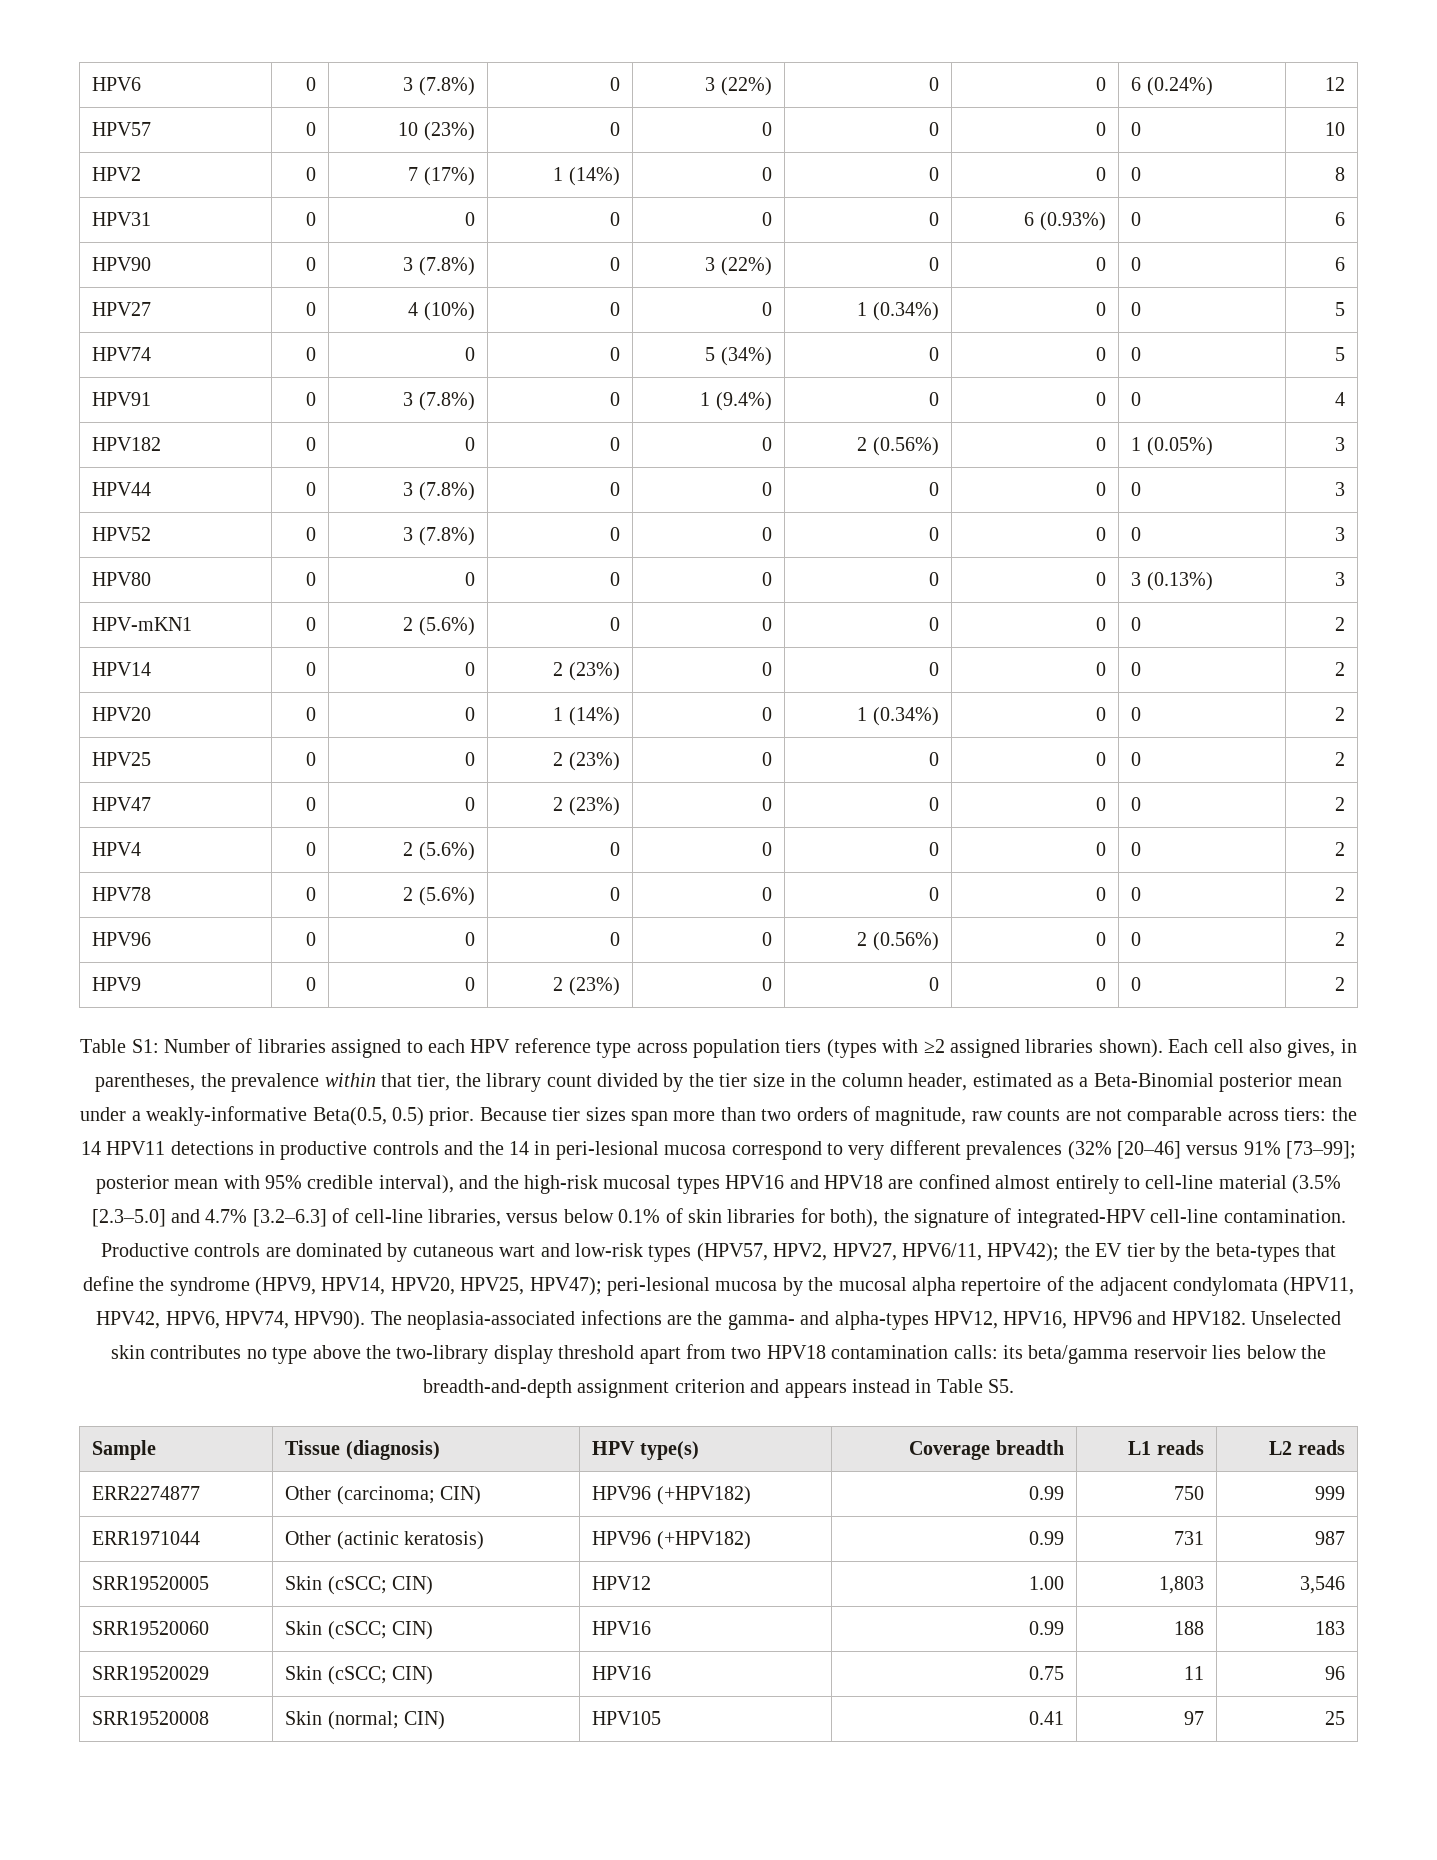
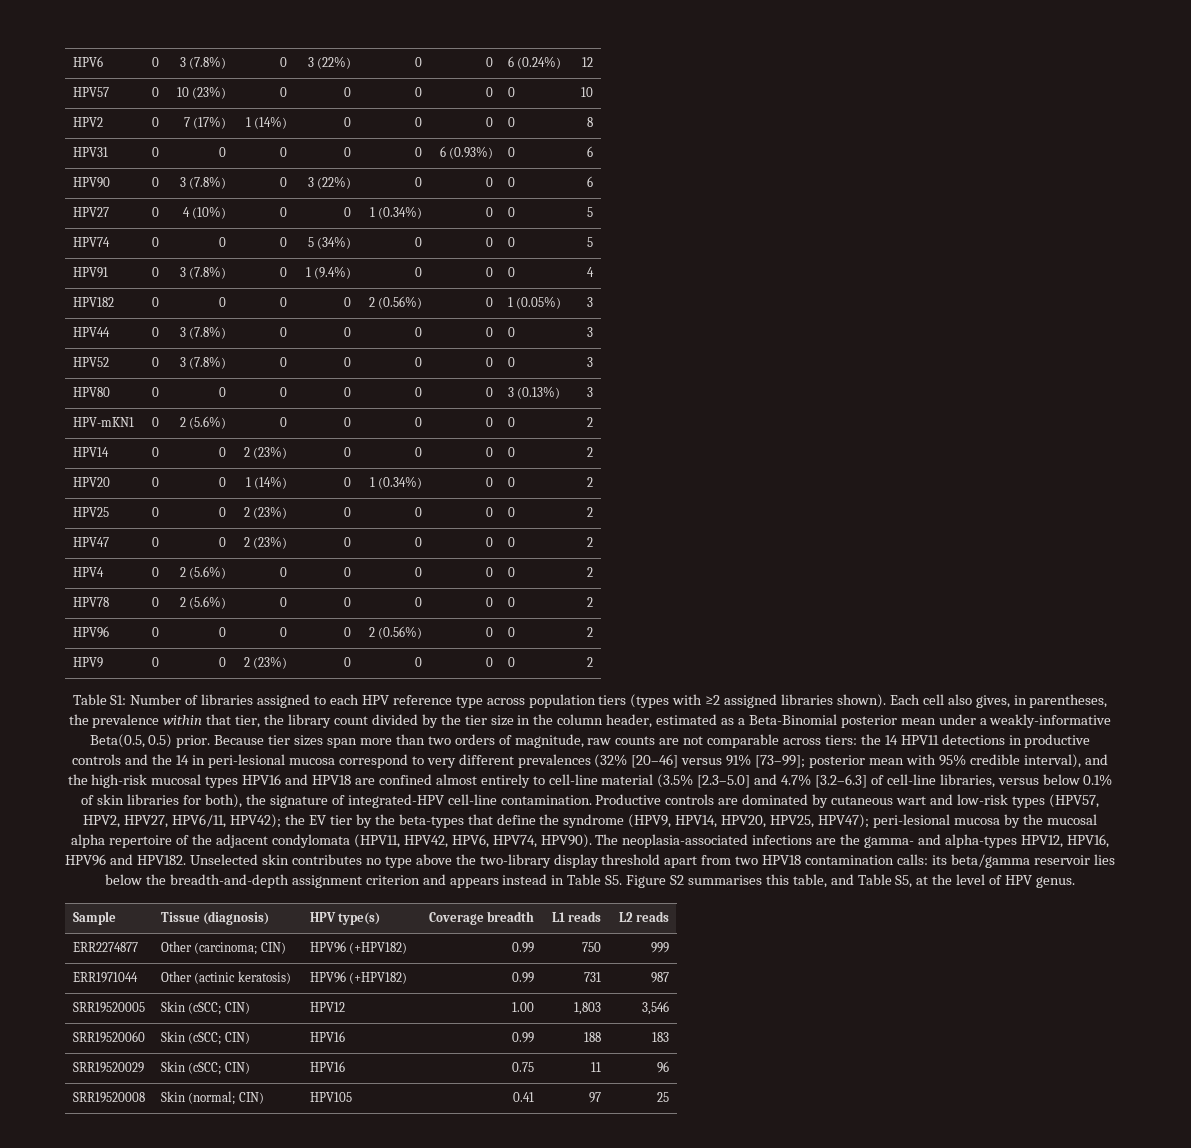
- Unselected skin contributes no type above the two-library display threshold apart from two HPV18 contamination calls: its beta/gamma reservoir lies below the breadth-and-depth assignment criterion and appears instead in Table S5.
+ Unselected skin contributes no type above the two-library display threshold apart from two HPV18 contamination calls: its beta/gamma reservoir lies below the breadth-and-depth assignment criterion and appears instead in Table S5. Figure S2 summarises this table, and Table S5, at the level of HPV genus.

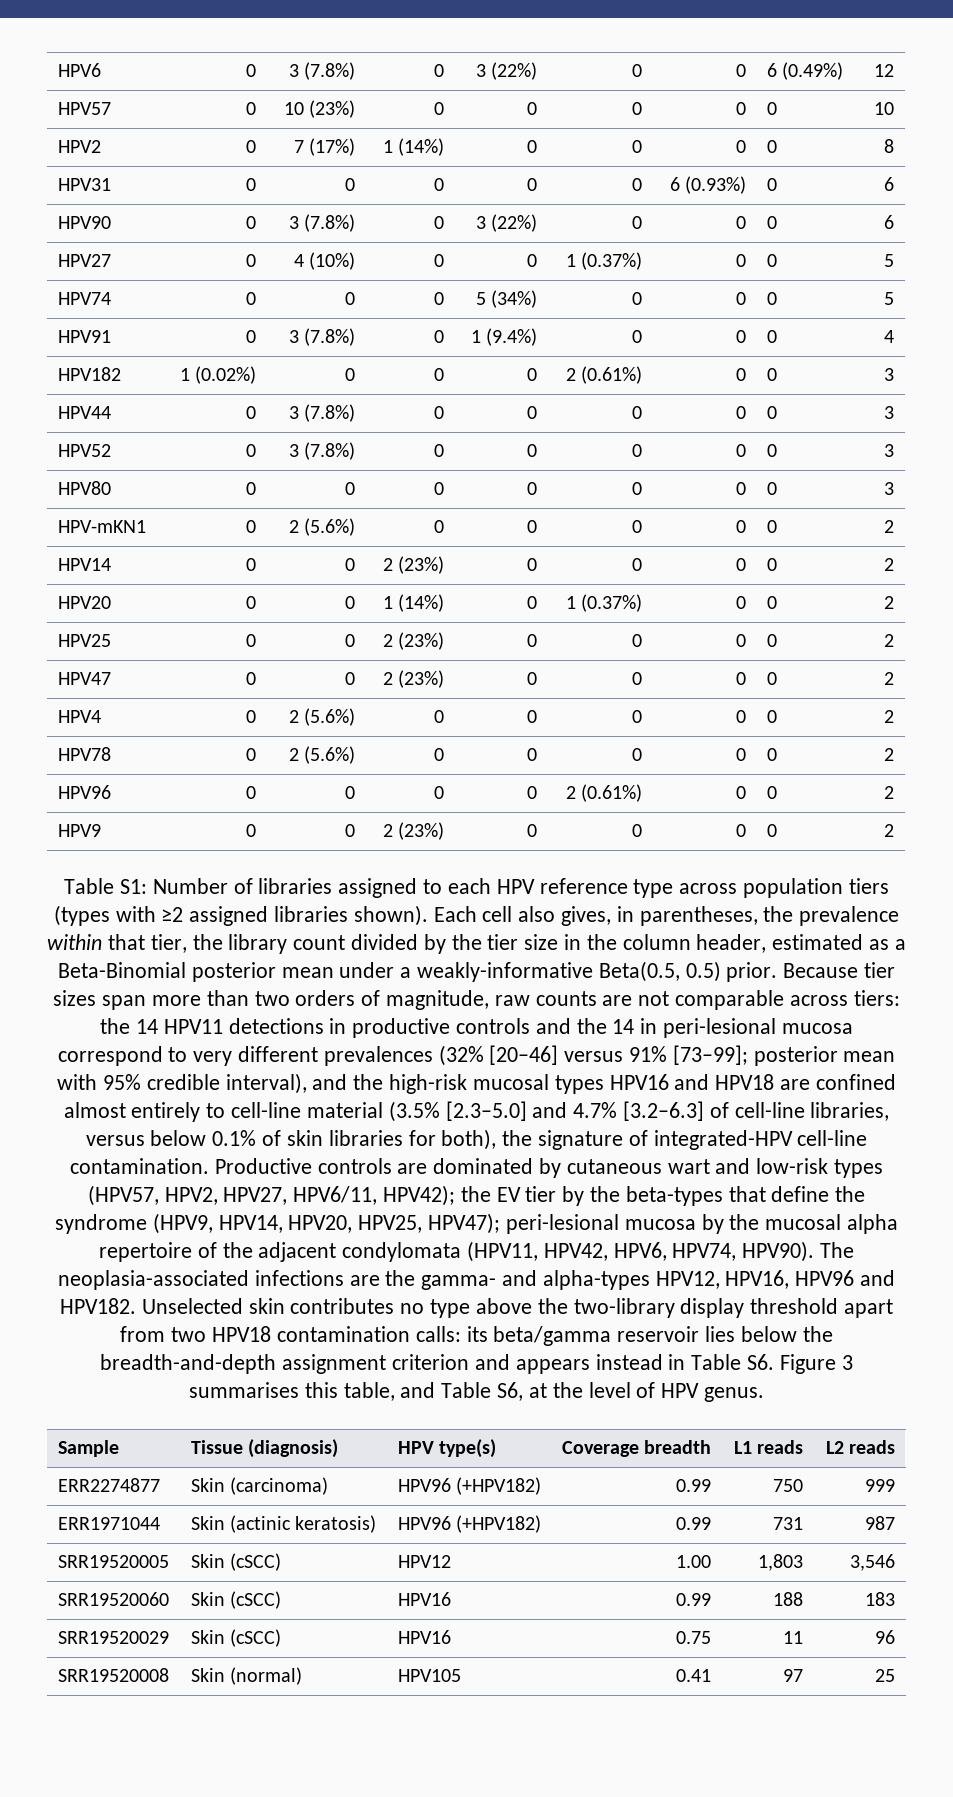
- HPV6 | 0 | 3 (7.8%) | 0 | 3 (22%) | 0 | 0 | 6 (0.24%) | 12
+ HPV6 | 0 | 3 (7.8%) | 0 | 3 (22%) | 0 | 0 | 6 (0.49%) | 12
- HPV27 | 0 | 4 (10%) | 0 | 0 | 1 (0.34%) | 0 | 0 | 5
+ HPV27 | 0 | 4 (10%) | 0 | 0 | 1 (0.37%) | 0 | 0 | 5
- HPV182 | 0 | 0 | 0 | 0 | 2 (0.56%) | 0 | 1 (0.05%) | 3
+ HPV182 | 1 (0.02%) | 0 | 0 | 0 | 2 (0.61%) | 0 | 0 | 3
- HPV80 | 0 | 0 | 0 | 0 | 0 | 0 | 3 (0.13%) | 3
+ HPV80 | 0 | 0 | 0 | 0 | 0 | 0 | 0 | 3
- HPV20 | 0 | 0 | 1 (14%) | 0 | 1 (0.34%) | 0 | 0 | 2
+ HPV20 | 0 | 0 | 1 (14%) | 0 | 1 (0.37%) | 0 | 0 | 2
- HPV96 | 0 | 0 | 0 | 0 | 2 (0.56%) | 0 | 0 | 2
+ HPV96 | 0 | 0 | 0 | 0 | 2 (0.61%) | 0 | 0 | 2
- Unselected skin contributes no type above the two-library display threshold apart from two HPV18 contamination calls: its beta/gamma reservoir lies below the breadth-and-depth assignment criterion and appears instead in Table S5. Figure S2 summarises this table, and Table S5, at the level of HPV genus.
+ Unselected skin contributes no type above the two-library display threshold apart from two HPV18 contamination calls: its beta/gamma reservoir lies below the breadth-and-depth assignment criterion and appears instead in Table S6. Figure 3 summarises this table, and Table S6, at the level of HPV genus.
- ERR2274877 | Other (carcinoma; CIN) | HPV96 (+HPV182) | 0.99 | 750 | 999
+ ERR2274877 | Skin (carcinoma) | HPV96 (+HPV182) | 0.99 | 750 | 999
- ERR1971044 | Other (actinic keratosis) | HPV96 (+HPV182) | 0.99 | 731 | 987
+ ERR1971044 | Skin (actinic keratosis) | HPV96 (+HPV182) | 0.99 | 731 | 987
- SRR19520005 | Skin (cSCC; CIN) | HPV12 | 1.00 | 1,803 | 3,546
+ SRR19520005 | Skin (cSCC) | HPV12 | 1.00 | 1,803 | 3,546
- SRR19520060 | Skin (cSCC; CIN) | HPV16 | 0.99 | 188 | 183
+ SRR19520060 | Skin (cSCC) | HPV16 | 0.99 | 188 | 183
- SRR19520029 | Skin (cSCC; CIN) | HPV16 | 0.75 | 11 | 96
+ SRR19520029 | Skin (cSCC) | HPV16 | 0.75 | 11 | 96
- SRR19520008 | Skin (normal; CIN) | HPV105 | 0.41 | 97 | 25
+ SRR19520008 | Skin (normal) | HPV105 | 0.41 | 97 | 25

